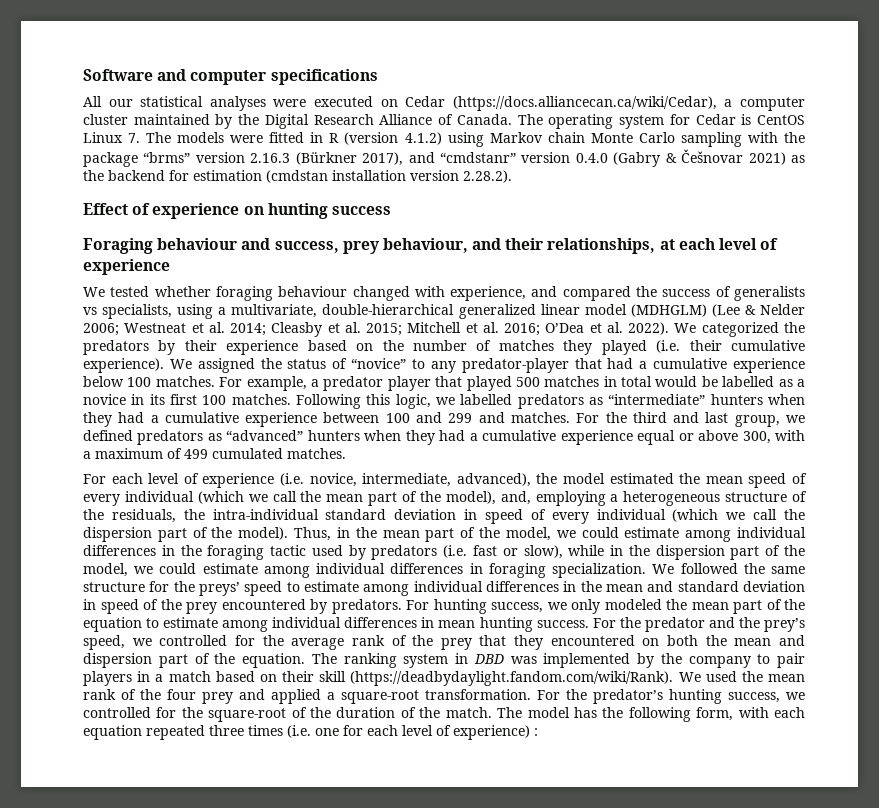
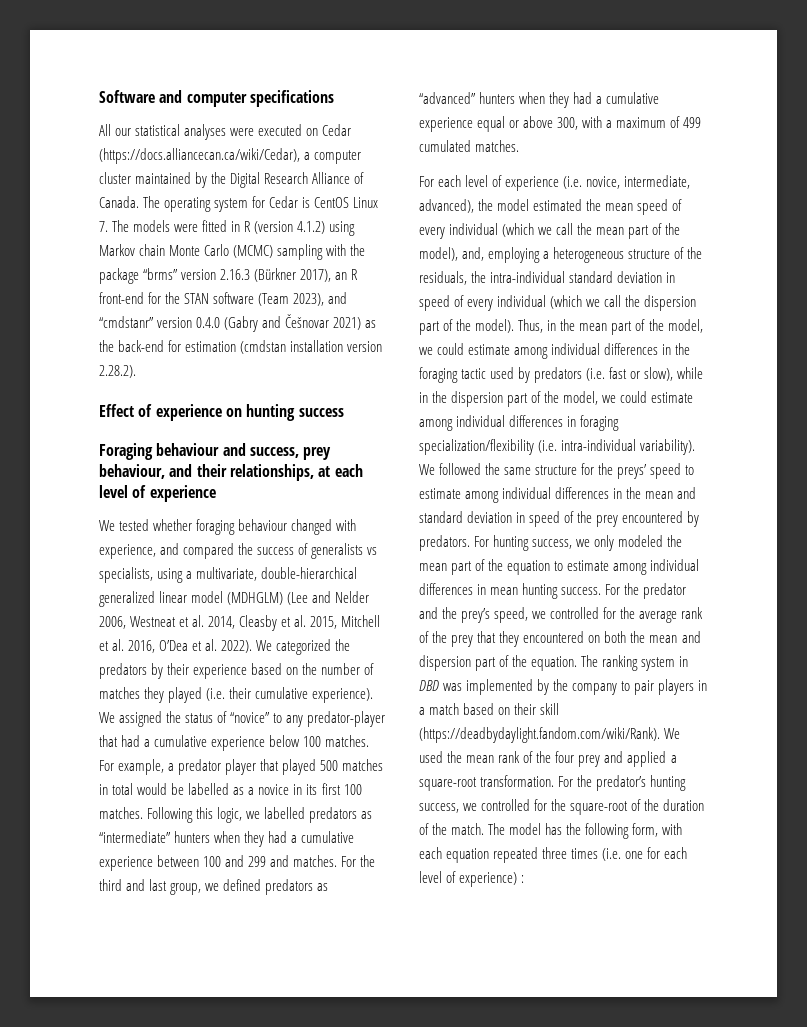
- The operating system for Cedar is CentOS Linux 7. The models were fitted in R (version 4.1.2) using Markov chain Monte Carlo sampling with the package “brms” version 2.16.3 (Bürkner 2017), and “cmdstanr” version 0.4.0 (Gabry & Češnovar 2021) as the backend for estimation (cmdstan installation version 2.28.2).
+ The operating system for Cedar is CentOS Linux 7. The models were fitted in R (version 4.1.2) using Markov chain Monte Carlo (MCMC) sampling with the package “brms” version 2.16.3 (Bürkner 2017), an R front-end for the STAN software (Team 2023), and “cmdstanr” version 0.4.0 (Gabry and Češnovar 2021) as the back-end for estimation (cmdstan installation version 2.28.2).
- We tested whether foraging behaviour changed with experience, and compared the success of generalists vs specialists, using a multivariate, double-hierarchical generalized linear model (MDHGLM) (Lee & Nelder 2006; Westneat et al. 2014; Cleasby et al. 2015; Mitchell et al. 2016; O’Dea et al. 2022).
+ We tested whether foraging behaviour changed with experience, and compared the success of generalists vs specialists, using a multivariate, double-hierarchical generalized linear model (MDHGLM) (Lee and Nelder 2006, Westneat et al. 2014, Cleasby et al. 2015, Mitchell et al. 2016, O’Dea et al. 2022).
- Thus, in the mean part of the model, we could estimate among individual differences in the foraging tactic used by predators (i.e. fast or slow), while in the dispersion part of the model, we could estimate among individual differences in foraging specialization.
+ Thus, in the mean part of the model, we could estimate among individual differences in the foraging tactic used by predators (i.e. fast or slow), while in the dispersion part of the model, we could estimate among individual differences in foraging specialization/flexibility (i.e. intra-individual variability).

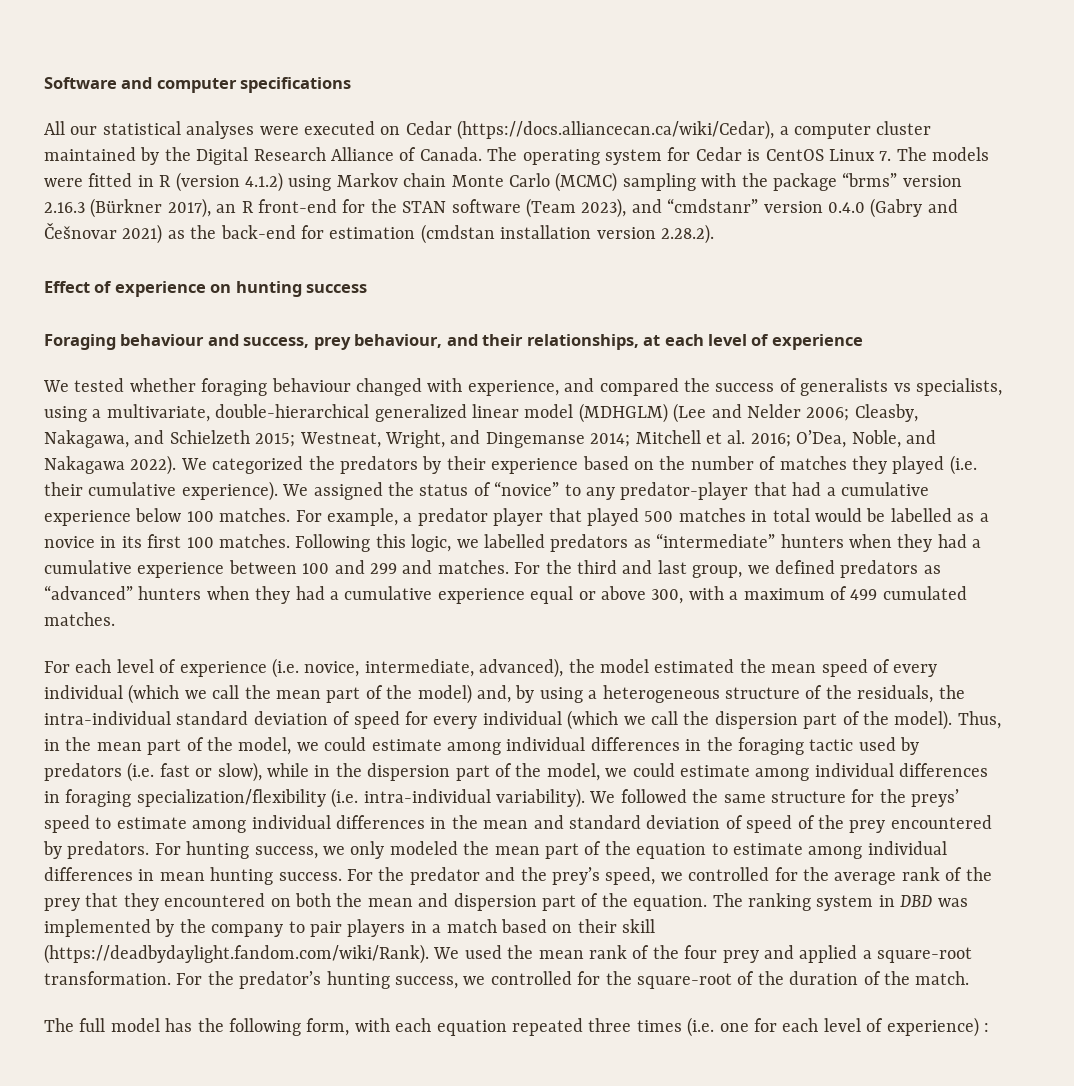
- We tested whether foraging behaviour changed with experience, and compared the success of generalists vs specialists, using a multivariate, double-hierarchical generalized linear model (MDHGLM) (Lee and Nelder 2006, Westneat et al. 2014, Cleasby et al. 2015, Mitchell et al. 2016, O’Dea et al. 2022).
+ We tested whether foraging behaviour changed with experience, and compared the success of generalists vs specialists, using a multivariate, double-hierarchical generalized linear model (MDHGLM) (Lee and Nelder 2006; Cleasby, Nakagawa, and Schielzeth 2015; Westneat, Wright, and Dingemanse 2014; Mitchell et al. 2016; O’Dea, Noble, and Nakagawa 2022).
- For each level of experience (i.e. novice, intermediate, advanced), the model estimated the mean speed of every individual (which we call the mean part of the model), and, employing a heterogeneous structure of the residuals, the intra-individual standard deviation in speed of every individual (which we call the dispersion part of the model).
+ For each level of experience (i.e. novice, intermediate, advanced), the model estimated the mean speed of every individual (which we call the mean part of the model) and, by using a heterogeneous structure of the residuals, the intra-individual standard deviation of speed for every individual (which we call the dispersion part of the model).
- We followed the same structure for the preys’ speed to estimate among individual differences in the mean and standard deviation in speed of the prey encountered by predators.
+ We followed the same structure for the preys’ speed to estimate among individual differences in the mean and standard deviation of speed of the prey encountered by predators.
- For the predator’s hunting success, we controlled for the square-root of the duration of the match. The model has the following form, with each equation repeated three times (i.e. one for each level of experience) :
+ For the predator’s hunting success, we controlled for the square-root of the duration of the match.
+ The full model has the following form, with each equation repeated three times (i.e. one for each level of experience) :

